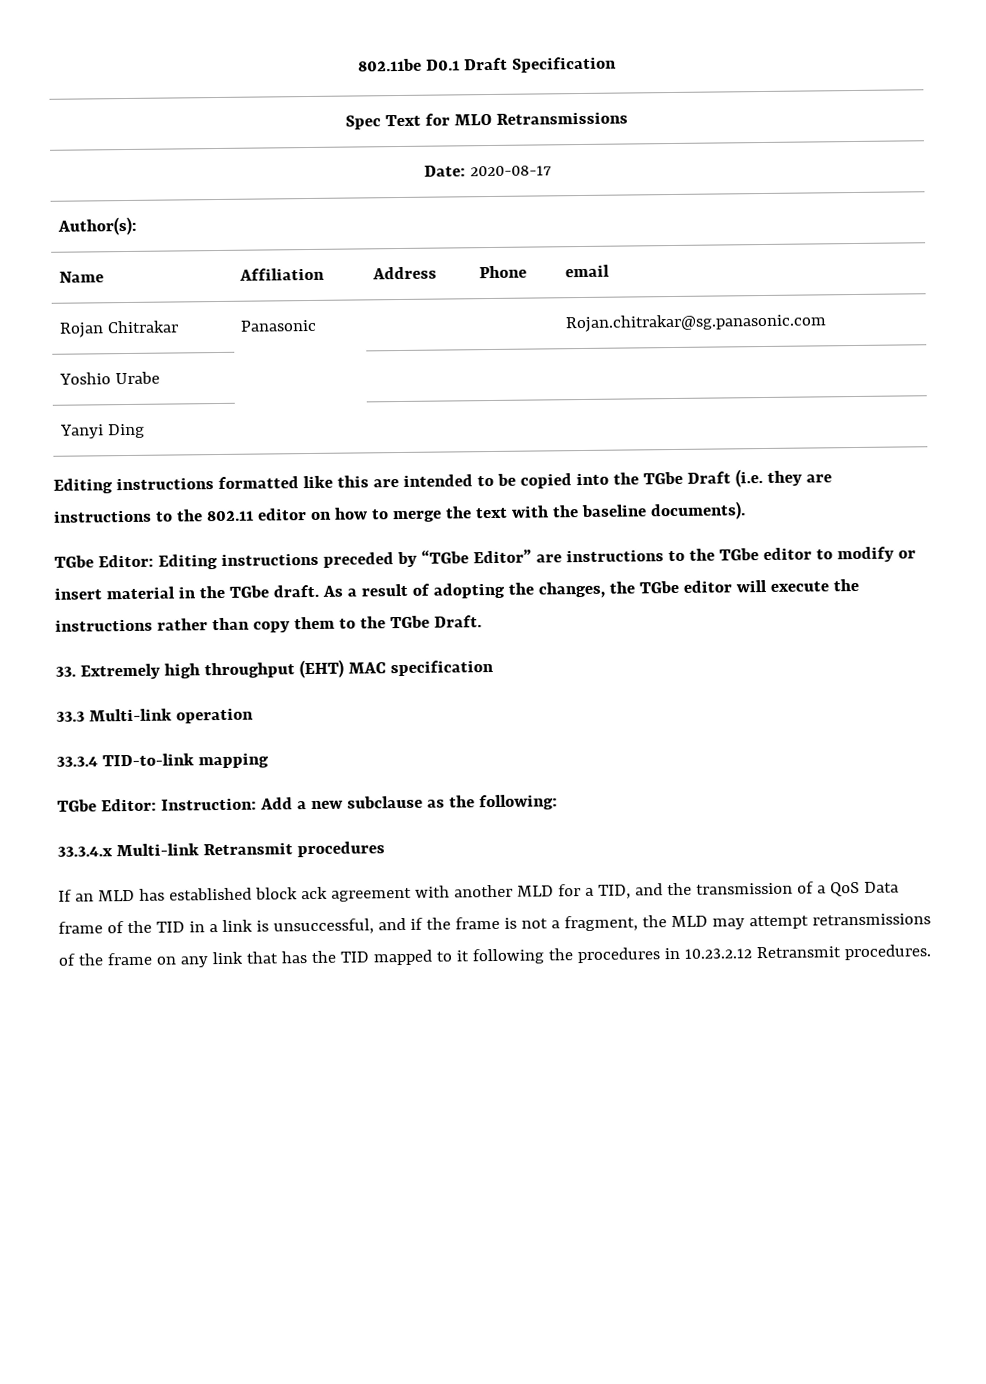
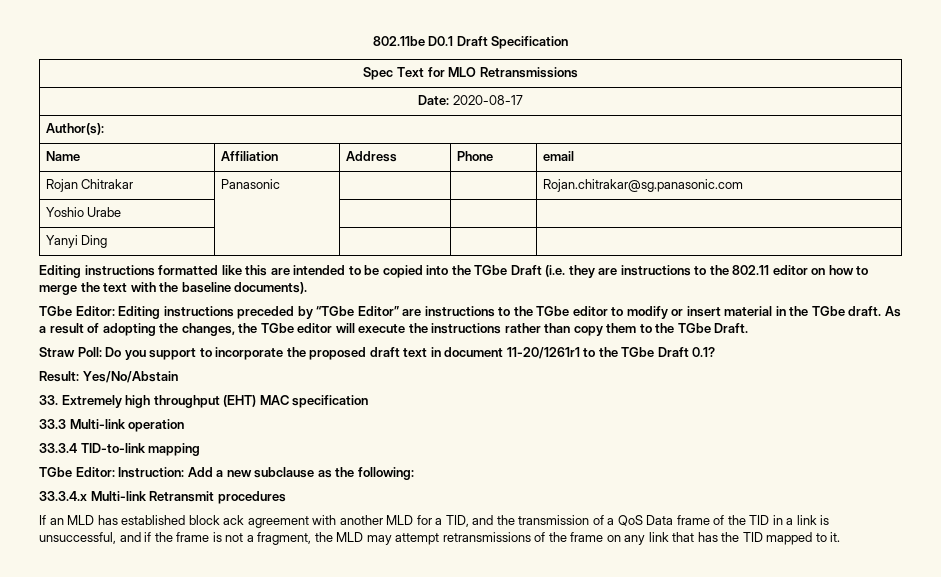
+ Straw Poll: Do you support to incorporate the proposed draft text in document 11-20/1261r1 to the TGbe Draft 0.1?
+ Result: Yes/No/Abstain
- If an MLD has established block ack agreement with another MLD for a TID, and the transmission of a QoS Data frame of the TID in a link is unsuccessful, and if the frame is not a fragment, the MLD may attempt retransmissions of the frame on any link that has the TID mapped to it following the procedures in 10.23.2.12 Retransmit procedures.
+ If an MLD has established block ack agreement with another MLD for a TID, and the transmission of a QoS Data frame of the TID in a link is unsuccessful, and if the frame is not a fragment, the MLD may attempt retransmissions of the frame on any link that has the TID mapped to it.

